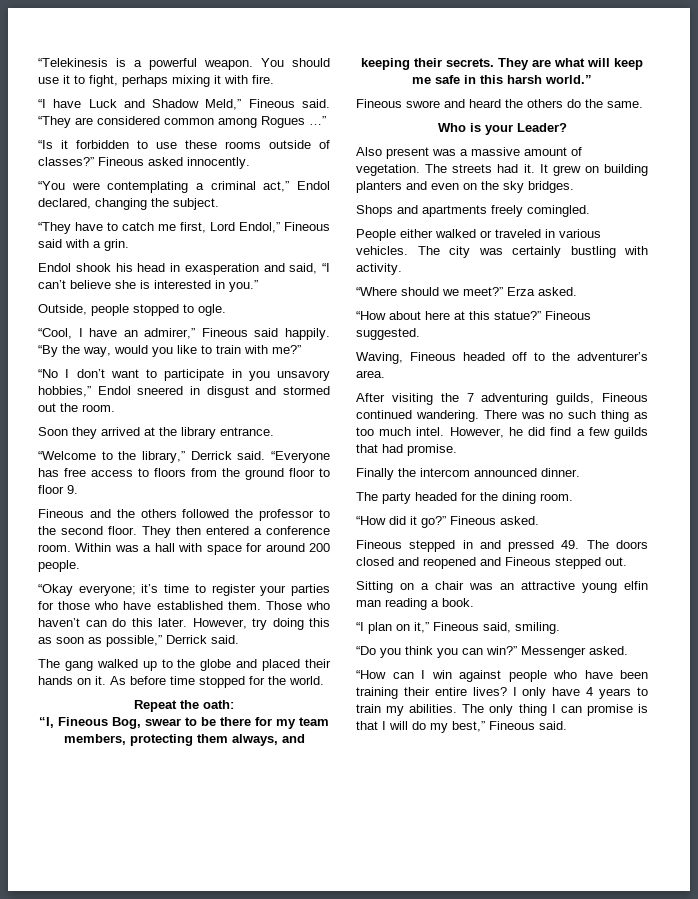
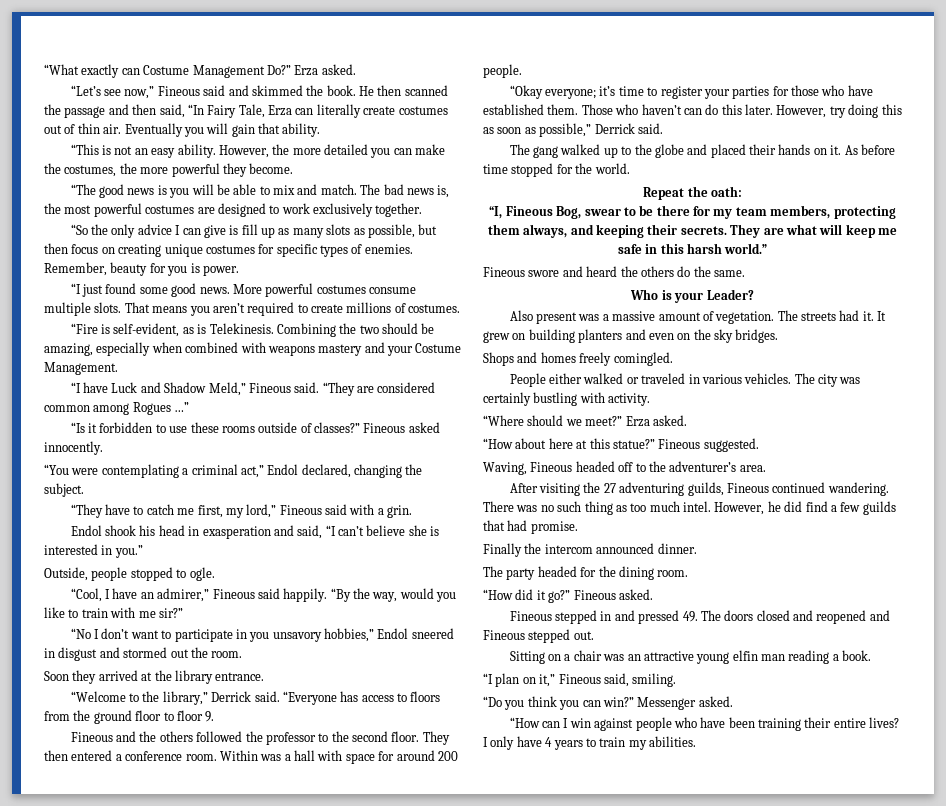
- “Telekinesis is a powerful weapon. You should use it to fight, perhaps mixing it with fire.
+ “What exactly can Costume Management Do?” Erza asked.
+ “Let’s see now,” Fineous said and skimmed the book. He then scanned the passage and then said, “In Fairy Tale, Erza can literally create costumes out of thin air. Eventually you will gain that ability.
+ “This is not an easy ability. However, the more detailed you can make the costumes, the more powerful they become.
+ “The good news is you will be able to mix and match. The bad news is, the most powerful costumes are designed to work exclusively together.
+ “So the only advice I can give is fill up as many slots as possible, but then focus on creating unique costumes for specific types of enemies. Remember, beauty for you is power.
+ “I just found some good news. More powerful costumes consume multiple slots. That means you aren’t required to create millions of costumes.
+ “Fire is self-evident, as is Telekinesis. Combining the two should be amazing, especially when combined with weapons mastery and your Costume Management.
- “They have to catch me first, Lord Endol,” Fineous said with a grin.
+ “They have to catch me first, my lord,” Fineous said with a grin.
- “By the way, would you like to train with me?”
+ “By the way, would you like to train with me sir?”
- “Everyone has free access to floors from the ground floor to floor 9.
+ “Everyone has access to floors from the ground floor to floor 9.
- Shops and apartments freely comingled.
+ Shops and homes freely comingled.
- After visiting the 7 adventuring guilds, Fineous continued wandering.
+ After visiting the 27 adventuring guilds, Fineous continued wandering.
- The only thing I can promise is that I will do my best,” Fineous said.

